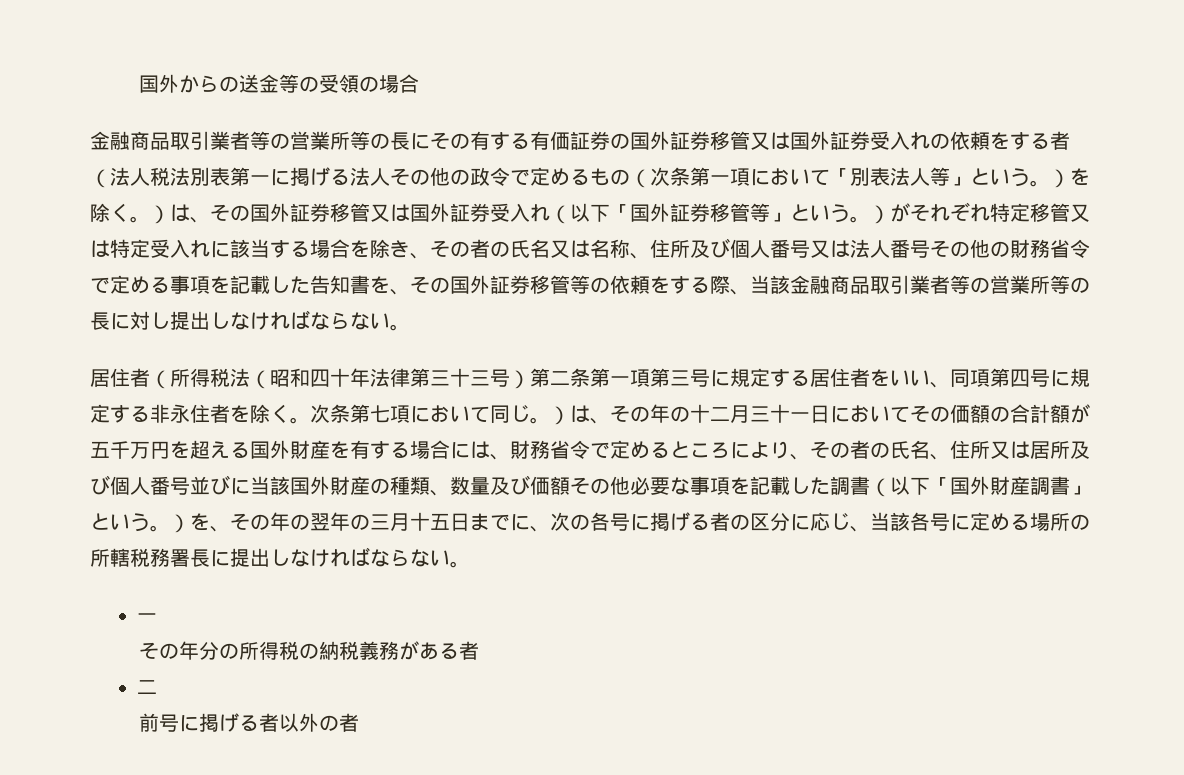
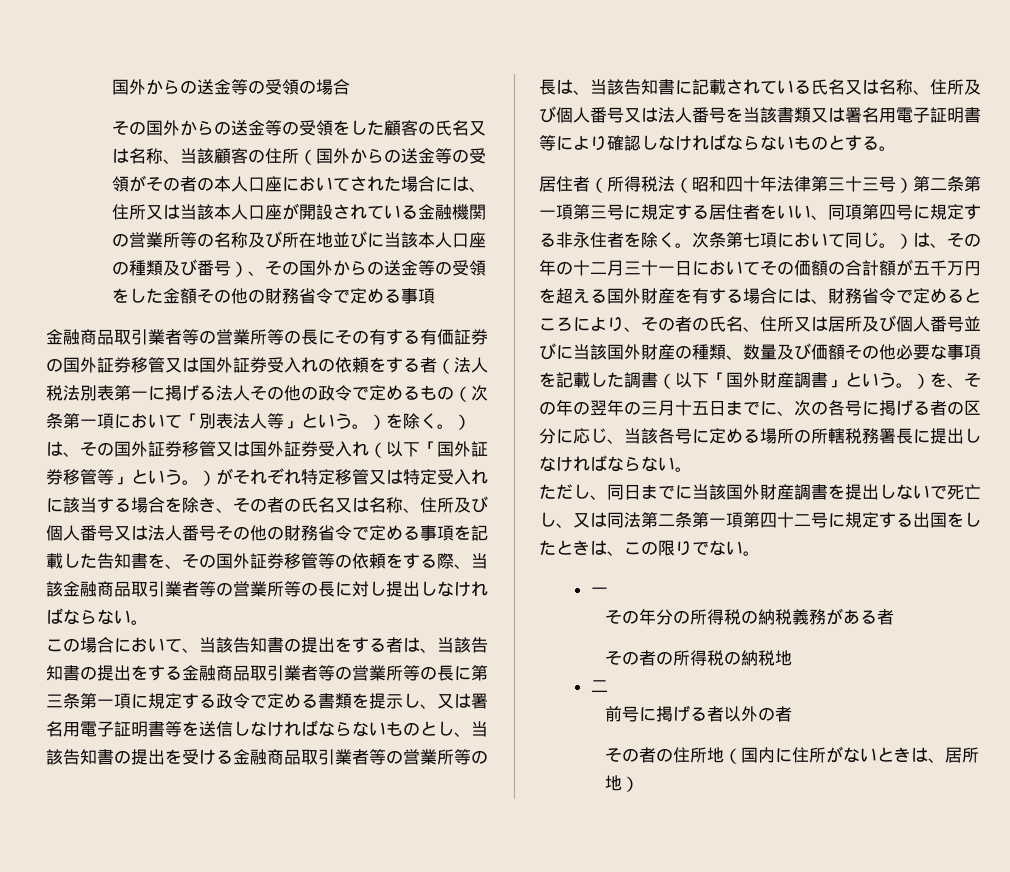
+ その国外からの送金等の受領をした顧客の氏名又は名称、当該顧客の住所（国外からの送金等の受領がその者の本人口座においてされた場合には、住所又は当該本人口座が開設されている金融機関の営業所等の名称及び所在地並びに当該本人口座の種類及び番号）、その国外からの送金等の受領をした金額その他の財務省令で定める事項
+ この場合において、当該告知書の提出をする者は、当該告知書の提出をする金融商品取引業者等の営業所等の長に第三条第一項に規定する政令で定める書類を提示し、又は署名用電子証明書等を送信しなければならないものとし、当該告知書の提出を受ける金融商品取引業者等の営業所等の長は、当該告知書に記載されている氏名又は名称、住所及び個人番号又は法人番号を当該書類又は署名用電子証明書等により確認しなければならないものとする。
+ ただし、同日までに当該国外財産調書を提出しないで死亡し、又は同法第二条第一項第四十二号に規定する出国をしたときは、この限りでない。
+ その者の所得税の納税地
+ その者の住所地（国内に住所がないときは、居所地）

